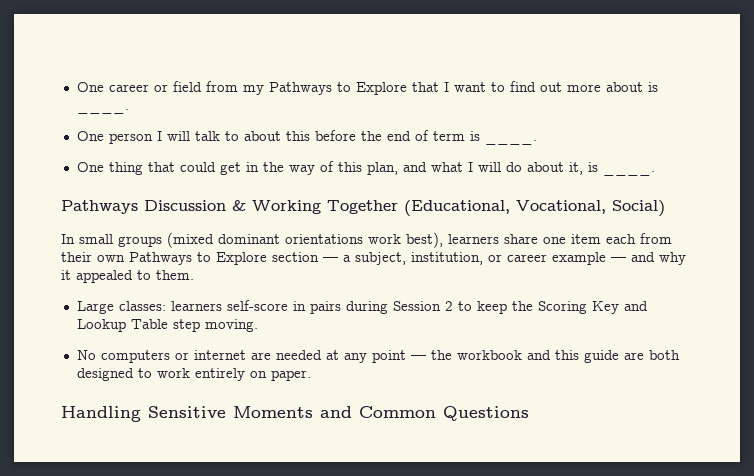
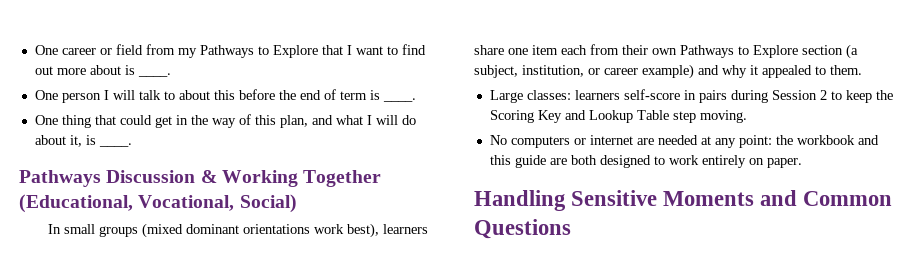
- In small groups (mixed dominant orientations work best), learners share one item each from their own Pathways to Explore section — a subject, institution, or career example — and why it appealed to them.
+ In small groups (mixed dominant orientations work best), learners share one item each from their own Pathways to Explore section (a subject, institution, or career example) and why it appealed to them.
- No computers or internet are needed at any point — the workbook and this guide are both designed to work entirely on paper.
+ No computers or internet are needed at any point: the workbook and this guide are both designed to work entirely on paper.

